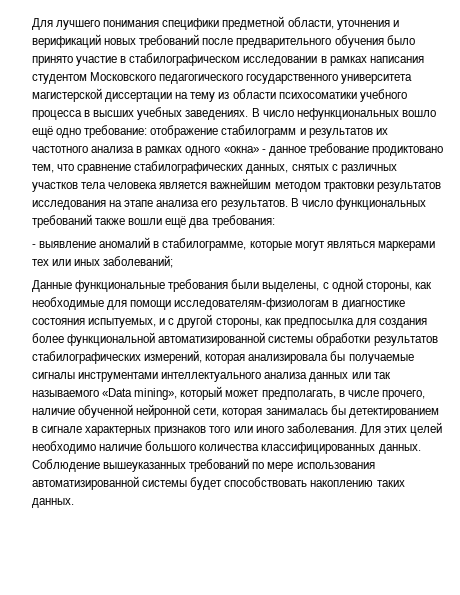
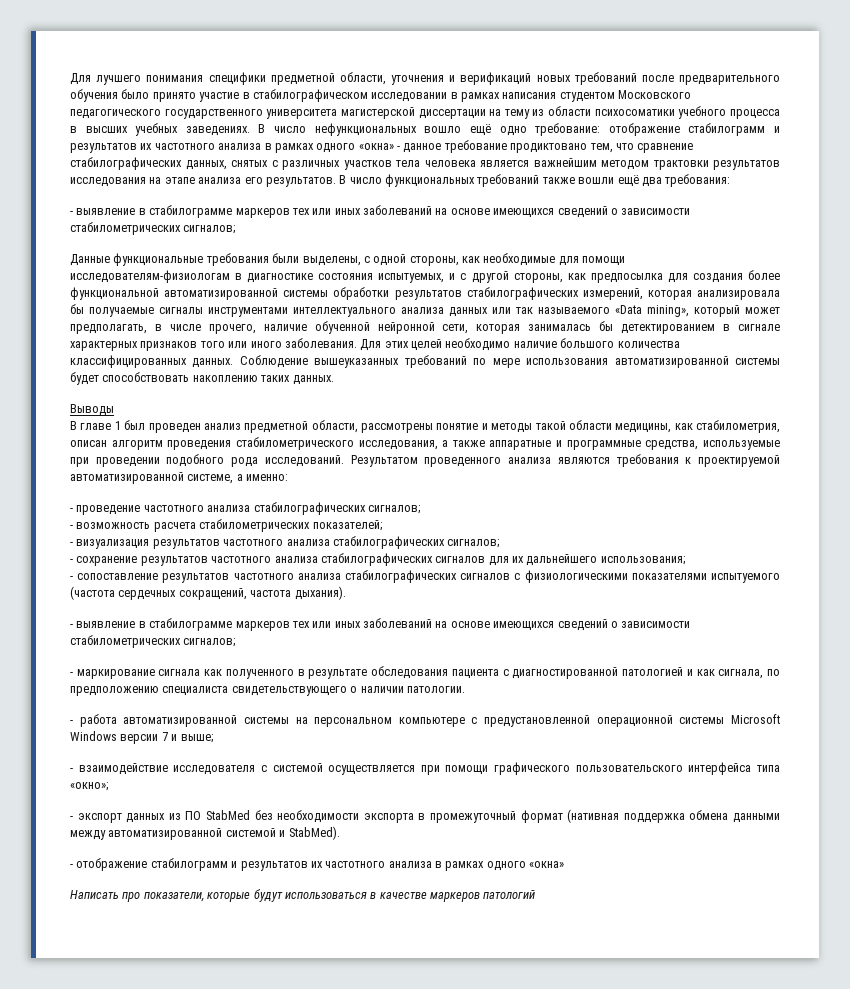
  В число функциональных требований также вошли ещё два требования:
- - выявление аномалий в стабилограмме, которые могут являться маркерами тех или иных заболеваний;
+ - выявление в стабилограмме маркеров тех или иных заболеваний на основе имеющихся сведений о зависимости стабилометрических сигналов;
+ Выводы
+ В главе 1 был проведен анализ предметной области, рассмотрены понятие и методы такой области медицины, как стабилометрия, описан алгоритм проведения стабилометрического исследования, а также аппаратные и программные средства, используемые при проведении подобного рода исследований. Результатом проведенного анализа являются требования к проектируемой автоматизированной системе, а именно:
+ - проведение частотного анализа стабилографических сигналов;
+ - возможность расчета стабилометрических показателей;
+ - визуализация результатов частотного анализа стабилографических сигналов;
+ - сохранение результатов частотного анализа стабилографических сигналов для их дальнейшего использования;
+ - сопоставление результатов частотного анализа стабилографических сигналов с физиологическими показателями испытуемого (частота сердечных сокращений, частота дыхания).
+ - выявление в стабилограмме маркеров тех или иных заболеваний на основе имеющихся сведений о зависимости стабилометрических сигналов;
+ - маркирование сигнала как полученного в результате обследования пациента с диагностированной патологией и как сигнала, по предположению специалиста свидетельствующего о наличии патологии.
+ - работа автоматизированной системы на персональном компьютере с предустановленной операционной системы Microsoft Windows версии 7 и выше;
+ - взаимодействие исследователя с системой осуществляется при помощи графического пользовательского интерфейса типа «окно»;
+ - экспорт данных из ПО StabMed без необходимости экспорта в промежуточный формат (нативная поддержка обмена данными между автоматизированной системой и StabMed).
+ - отображение стабилограмм и результатов их частотного анализа в рамках одного «окна»
+ Написать про показатели, которые будут использоваться в качестве маркеров патологий

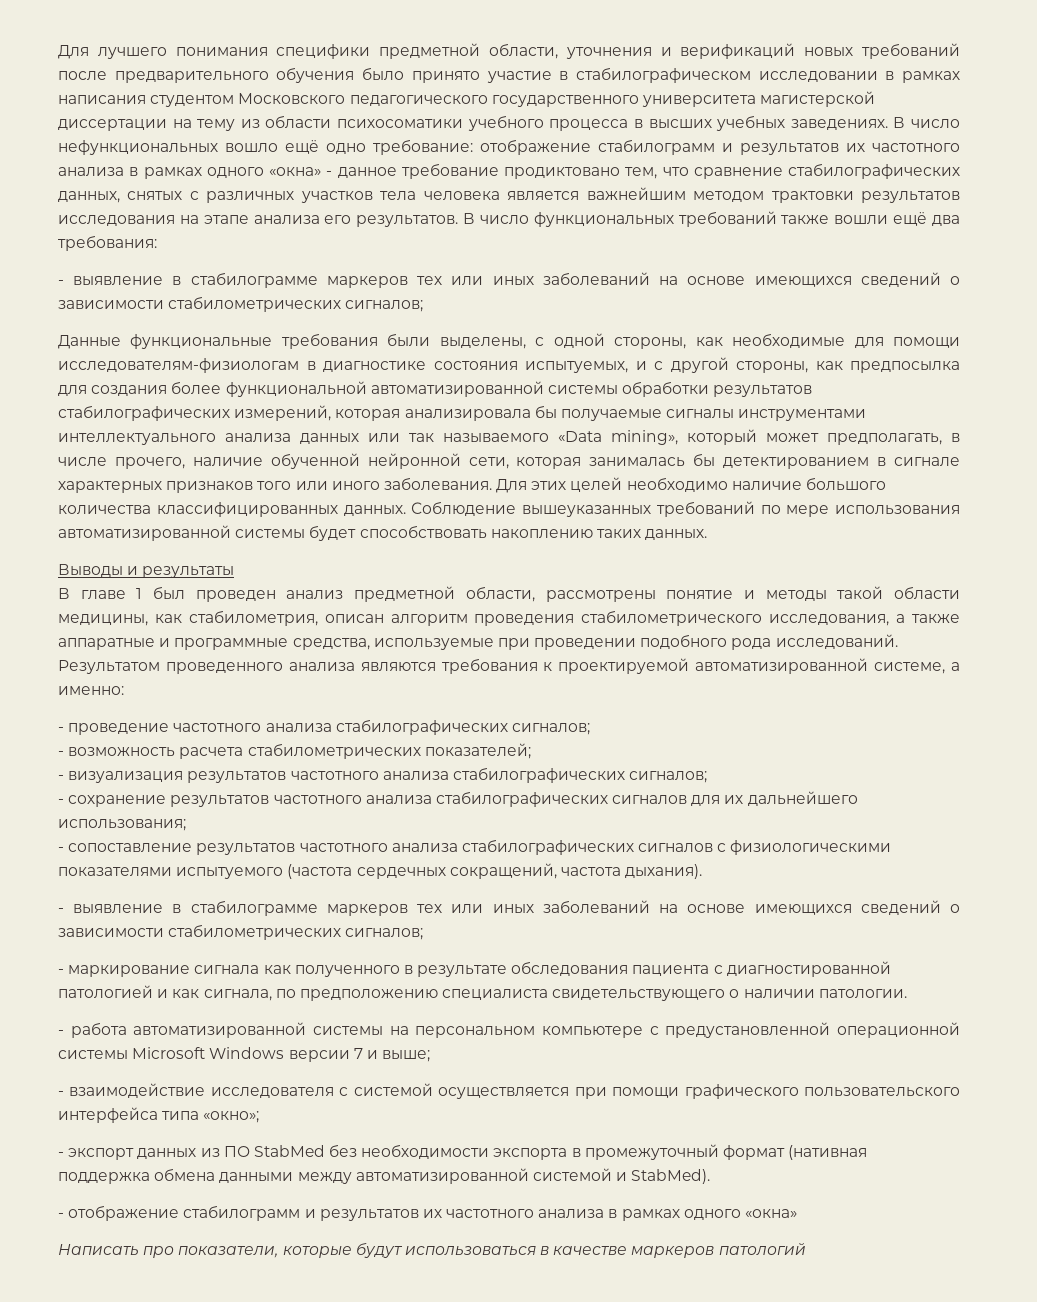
- Выводы
+ Выводы и результаты

